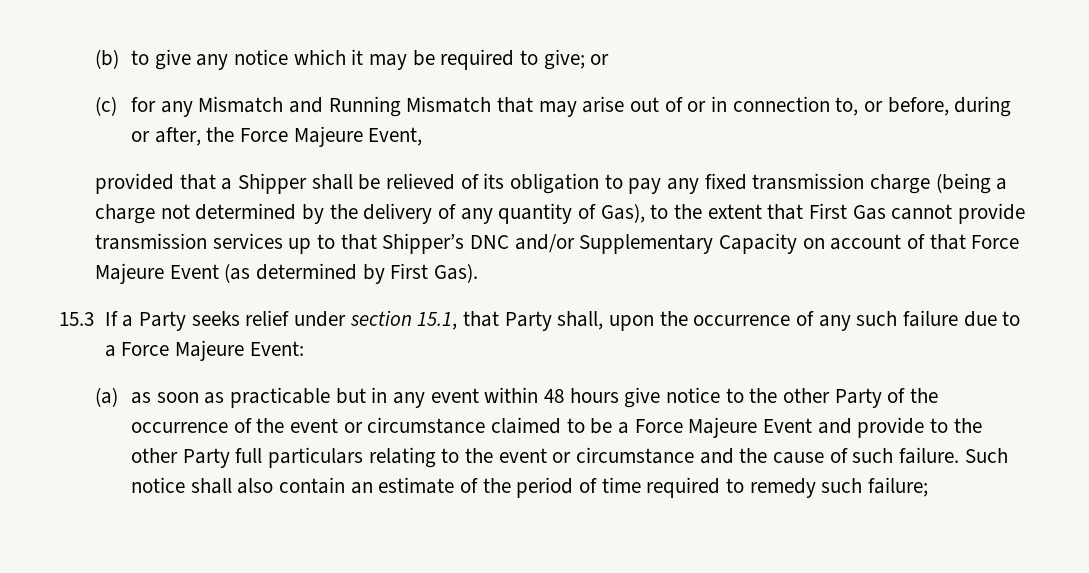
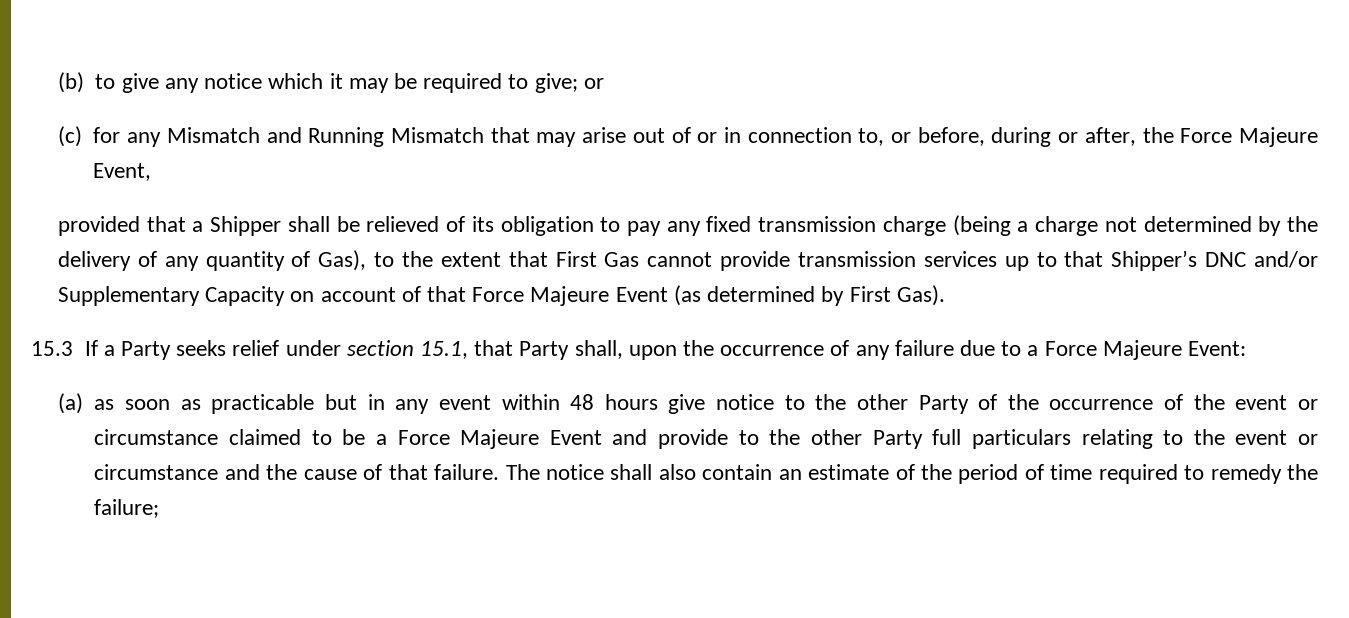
- 15.3 If a Party seeks relief under section 15.1, that Party shall, upon the occurrence of any such failure due to a Force Majeure Event:
+ 15.3 If a Party seeks relief under section 15.1, that Party shall, upon the occurrence of any failure due to a Force Majeure Event:
- (a) as soon as practicable but in any event within 48 hours give notice to the other Party of the occurrence of the event or circumstance claimed to be a Force Majeure Event and provide to the other Party full particulars relating to the event or circumstance and the cause of such failure. Such notice shall also contain an estimate of the period of time required to remedy such failure;
+ (a) as soon as practicable but in any event within 48 hours give notice to the other Party of the occurrence of the event or circumstance claimed to be a Force Majeure Event and provide to the other Party full particulars relating to the event or circumstance and the cause of that failure. The notice shall also contain an estimate of the period of time required to remedy the failure;

